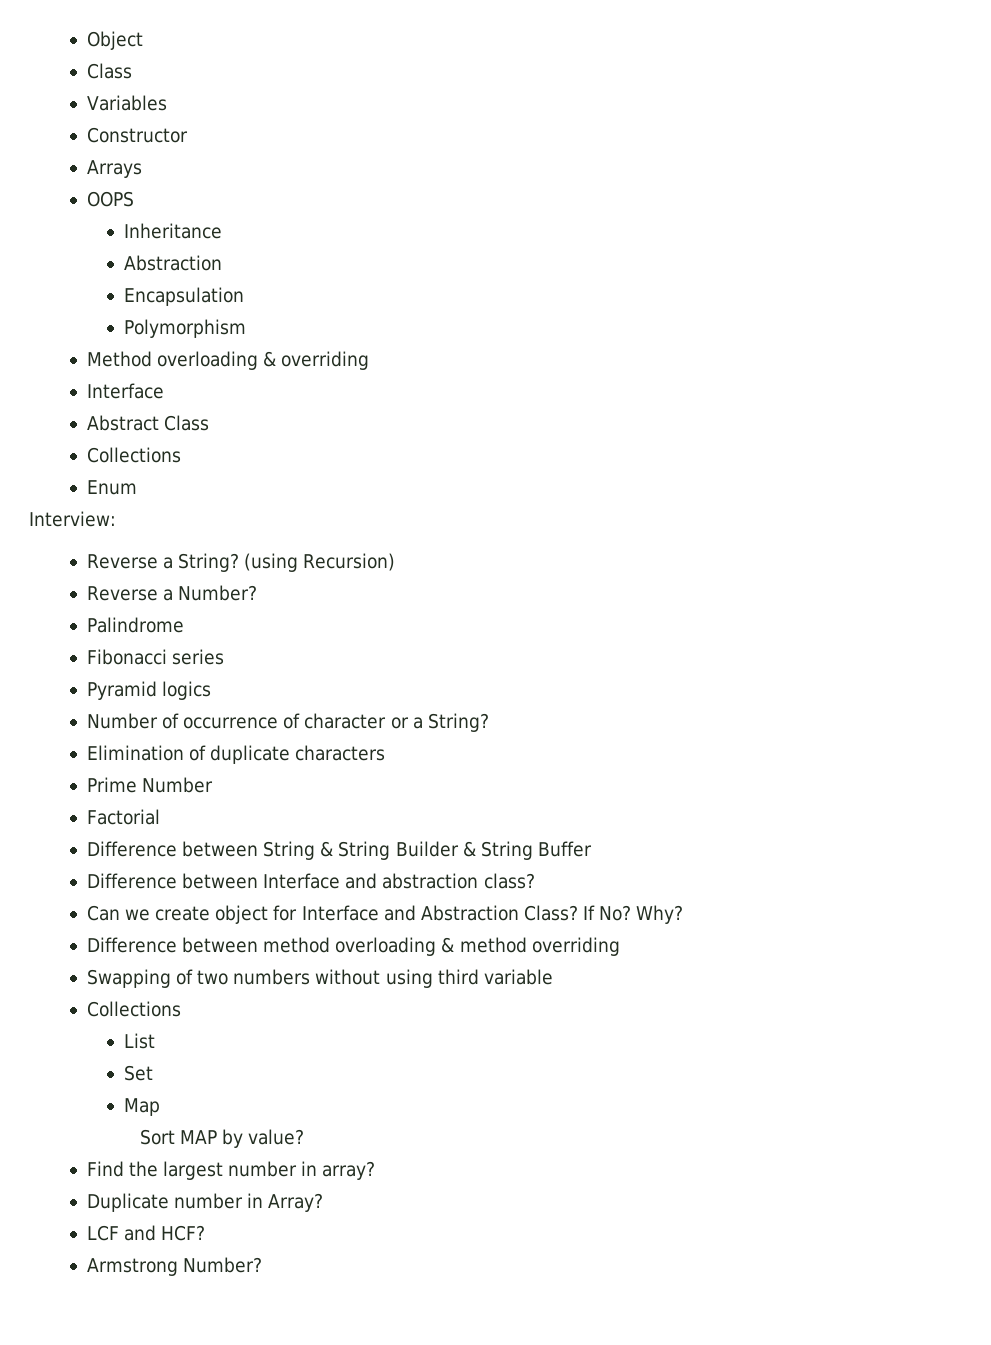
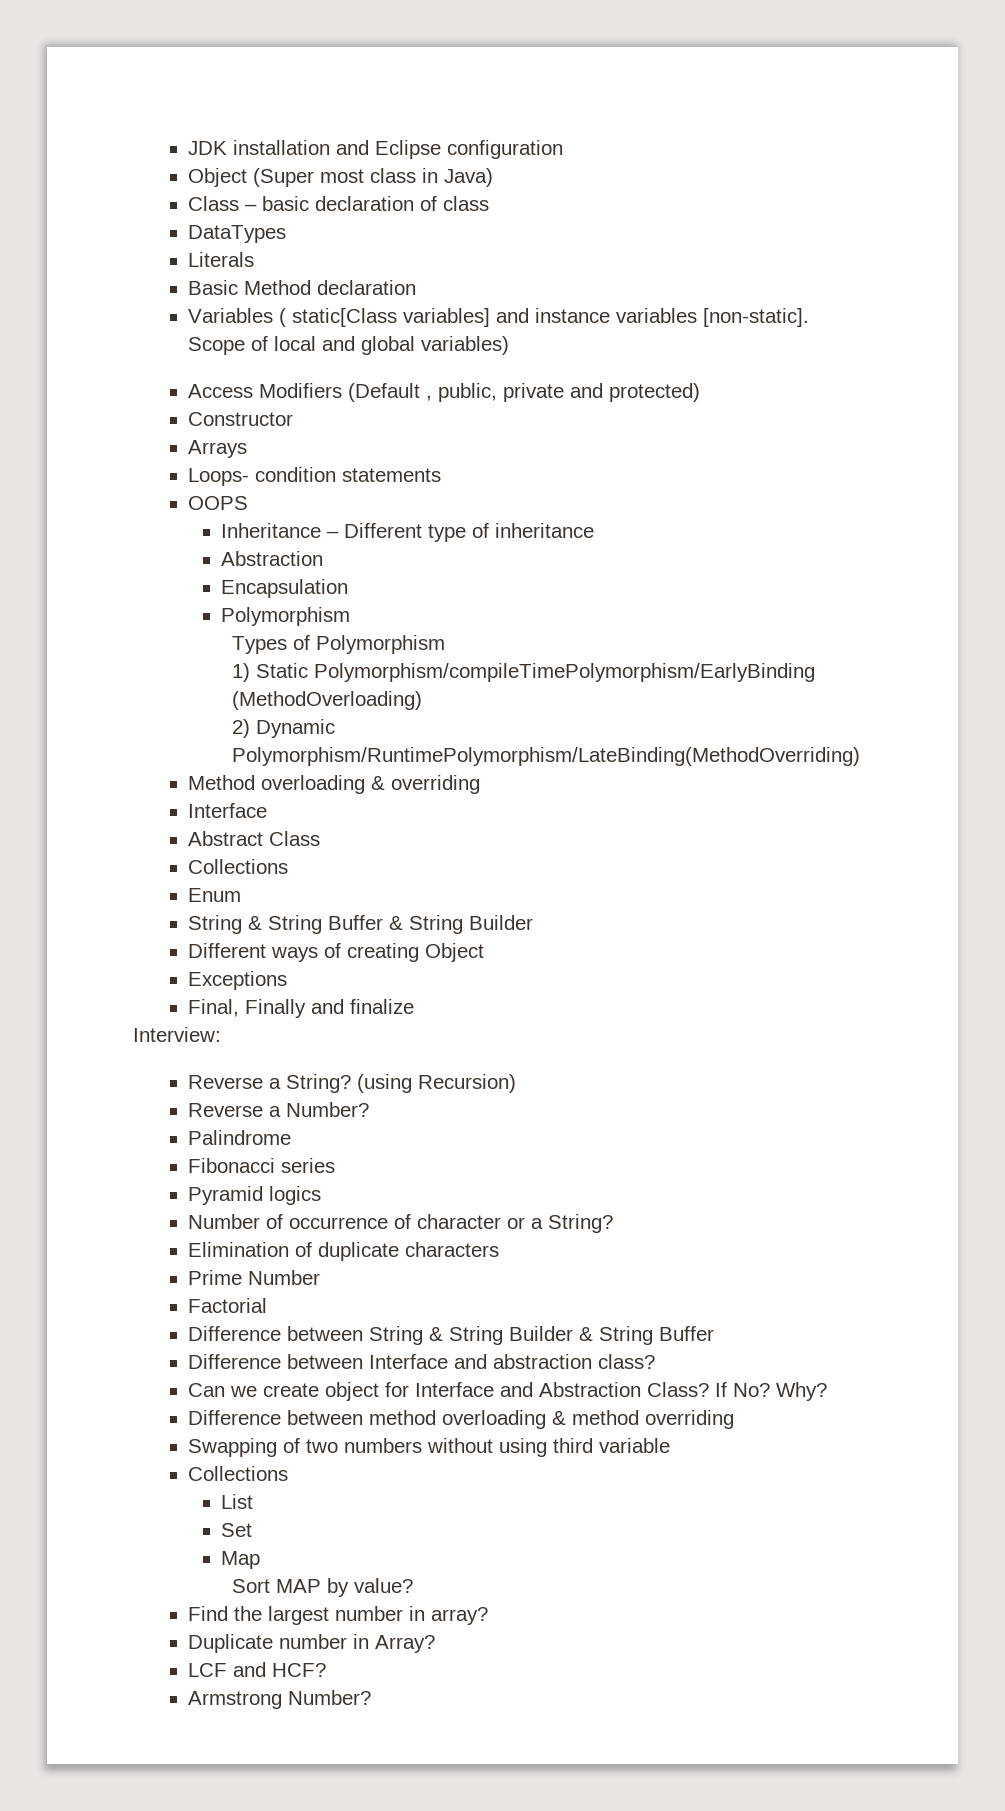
- Object
- Class
- Variables
+ JDK installation and Eclipse configuration
+ Object (Super most class in Java)
+ Class – basic declaration of class
+ DataTypes
+ Literals
+ Basic Method declaration
+ Variables ( static[Class variables] and instance variables [non-static]. Scope of local and global variables)
+ Access Modifiers (Default , public, private and protected)
+ Loops- condition statements
- Inheritance
+ Inheritance – Different type of inheritance
  Abstraction
  Encapsulation
  Polymorphism
+ Types of Polymorphism
+ 1) Static Polymorphism/compileTimePolymorphism/EarlyBinding (MethodOverloading)
+ 2) Dynamic Polymorphism/RuntimePolymorphism/LateBinding(MethodOverriding)
+ String & String Buffer & String Builder
+ Different ways of creating Object
+ Exceptions
+ Final, Finally and finalize

